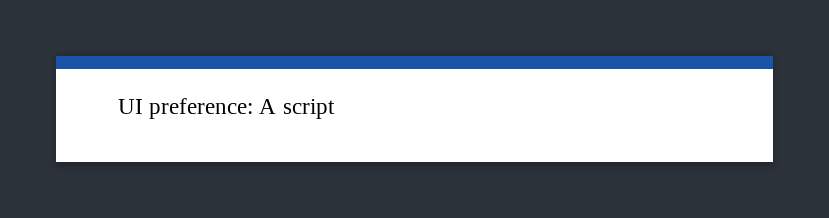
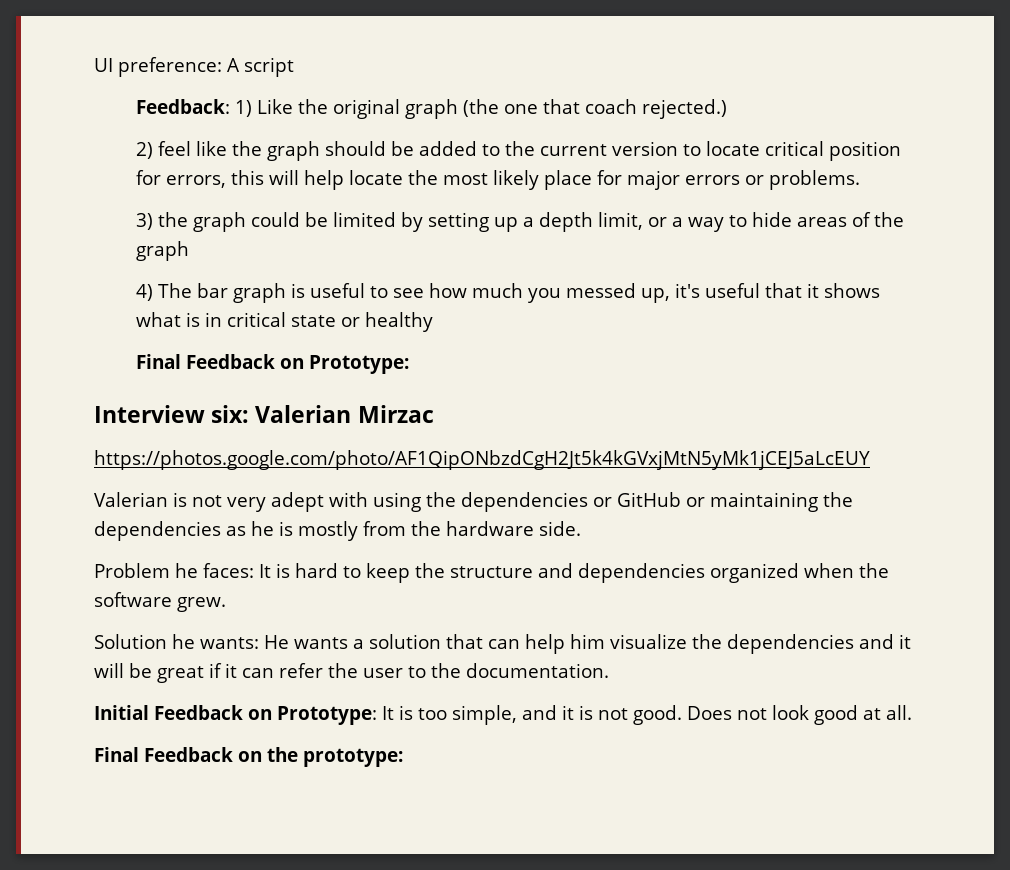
+ Feedback: 1) Like the original graph (the one that coach rejected.)
+ 2) feel like the graph should be added to the current version to locate critical position for errors, this will help locate the most likely place for major errors or problems.
+ 3) the graph could be limited by setting up a depth limit, or a way to hide areas of the graph
+ 4) The bar graph is useful to see how much you messed up, it's useful that it shows what is in critical state or healthy
+ Final Feedback on Prototype:
+ Interview six: Valerian Mirzac
+ https://photos.google.com/photo/AF1QipONbzdCgH2Jt5k4kGVxjMtN5yMk1jCEJ5aLcEUY
+ Valerian is not very adept with using the dependencies or GitHub or maintaining the dependencies as he is mostly from the hardware side.
+ Problem he faces: It is hard to keep the structure and dependencies organized when the software grew.
+ Solution he wants: He wants a solution that can help him visualize the dependencies and it will be great if it can refer the user to the documentation.
+ Initial Feedback on Prototype: It is too simple, and it is not good. Does not look good at all.
+ Final Feedback on the prototype:

